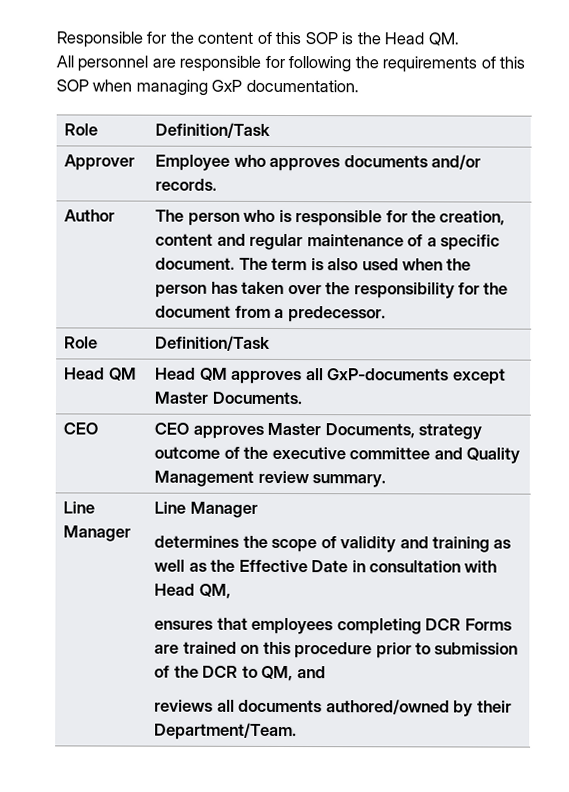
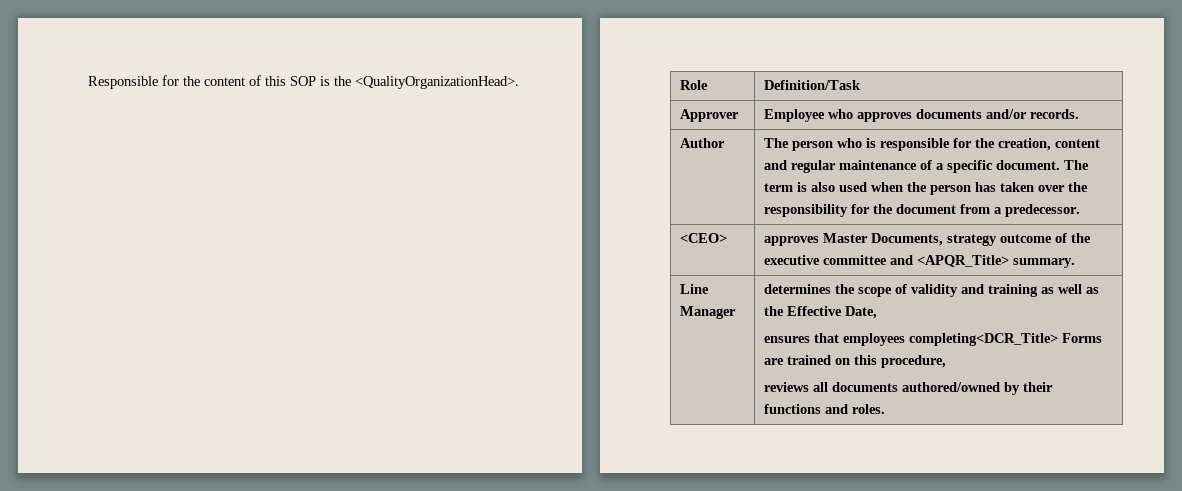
- Responsible for the content of this SOP is the Head QM.
- All personnel are responsible for following the requirements of this SOP when managing GxP documentation.
+ Responsible for the content of this SOP is the <QualityOrganizationHead>.
  Author | The person who is responsible for the creation, content and regular maintenance of a specific document. The term is also used when the person has taken over the responsibility for the document from a predecessor.
- Role | Definition/Task
- Head QM | Head QM approves all GxP-documents except Master Documents.
- CEO | CEO approves Master Documents, strategy outcome of the executive committee and Quality Management review summary.
+ <CEO> | approves Master Documents, strategy outcome of the executive committee and <APQR_Title> summary.
- Line Manager | Line Manager
+ Line Manager
- determines the scope of validity and training as well as the Effective Date in consultation with Head QM,
+ determines the scope of validity and training as well as the Effective Date,
- ensures that employees completing DCR Forms are trained on this procedure prior to submission of the DCR to QM, and
+ ensures that employees completing<DCR_Title> Forms are trained on this procedure,
- reviews all documents authored/owned by their Department/Team.
+ reviews all documents authored/owned by their functions and roles.

